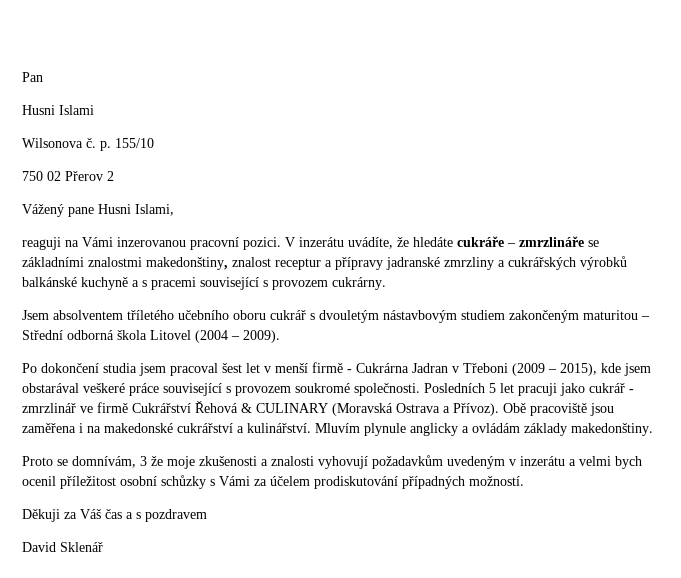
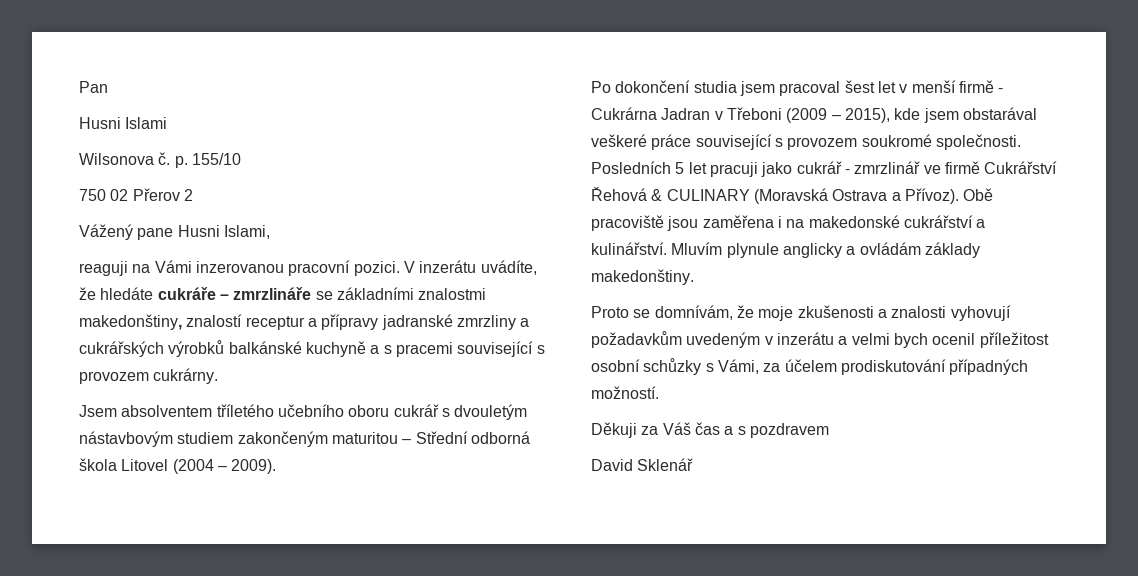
- V inzerátu uvádíte, že hledáte cukráře – zmrzlináře se základními znalostmi makedonštiny, znalost receptur a přípravy jadranské zmrzliny a cukrářských výrobků balkánské kuchyně a s pracemi související s provozem cukrárny.
+ V inzerátu uvádíte, že hledáte cukráře – zmrzlináře se základními znalostmi makedonštiny, znalostí receptur a přípravy jadranské zmrzliny a cukrářských výrobků balkánské kuchyně a s pracemi související s provozem cukrárny.
- Proto se domnívám, 3 že moje zkušenosti a znalosti vyhovují požadavkům uvedeným v inzerátu a velmi bych ocenil příležitost osobní schůzky s Vámi za účelem prodiskutování případných možností.
+ Proto se domnívám, že moje zkušenosti a znalosti vyhovují požadavkům uvedeným v inzerátu a velmi bych ocenil příležitost osobní schůzky s Vámi, za účelem prodiskutování případných možností.

